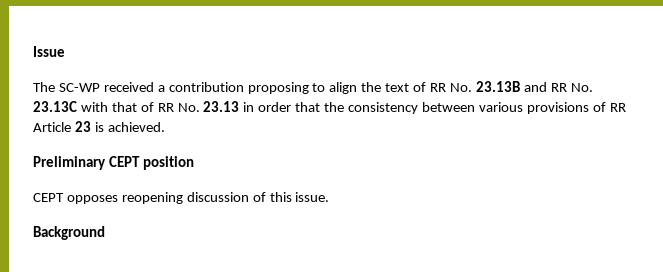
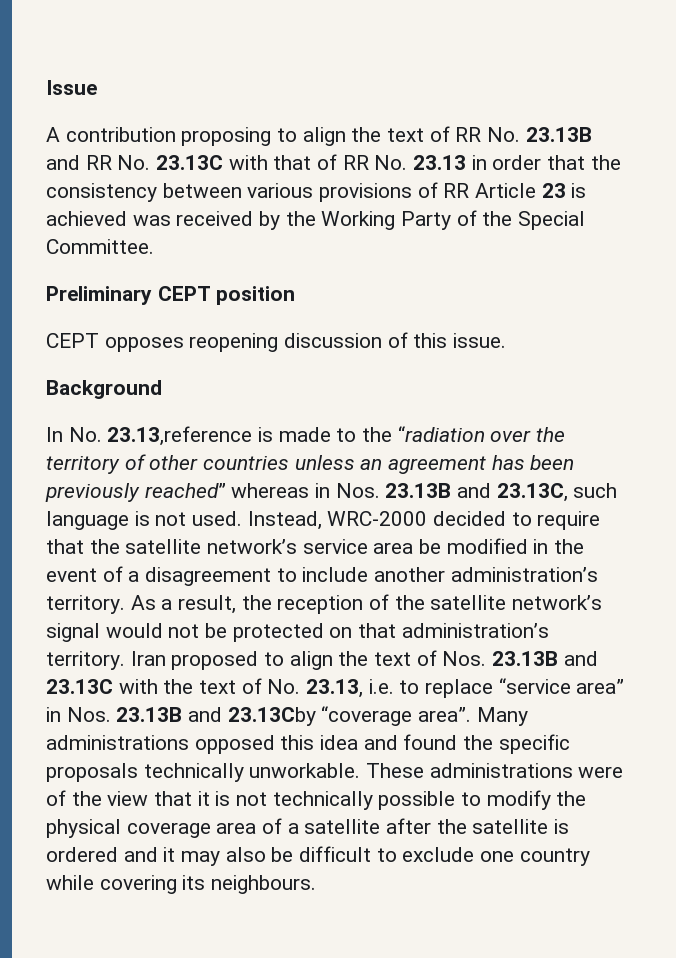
- The SC-WP received a contribution proposing to align the text of RR No. 23.13B and RR No. 23.13C with that of RR No. 23.13 in order that the consistency between various provisions of RR Article 23 is achieved.
+ A contribution proposing to align the text of RR No. 23.13B and RR No. 23.13C with that of RR No. 23.13 in order that the consistency between various provisions of RR Article 23 is achieved was received by the Working Party of the Special Committee.
+ In No. 23.13,reference is made to the “radiation over the territory of other countries unless an agreement has been previously reached” whereas in Nos. 23.13B and 23.13C, such language is not used. Instead, WRC-2000 decided to require that the satellite network’s service area be modified in the event of a disagreement to include another administration’s territory. As a result, the reception of the satellite network’s signal would not be protected on that administration’s territory. Iran proposed to align the text of Nos. 23.13B and 23.13C with the text of No. 23.13, i.e. to replace “service area” in Nos. 23.13B and 23.13Cby “coverage area”. Many administrations opposed this idea and found the specific proposals technically unworkable. These administrations were of the view that it is not technically possible to modify the physical coverage area of a satellite after the satellite is ordered and it may also be difficult to exclude one country while covering its neighbours.

